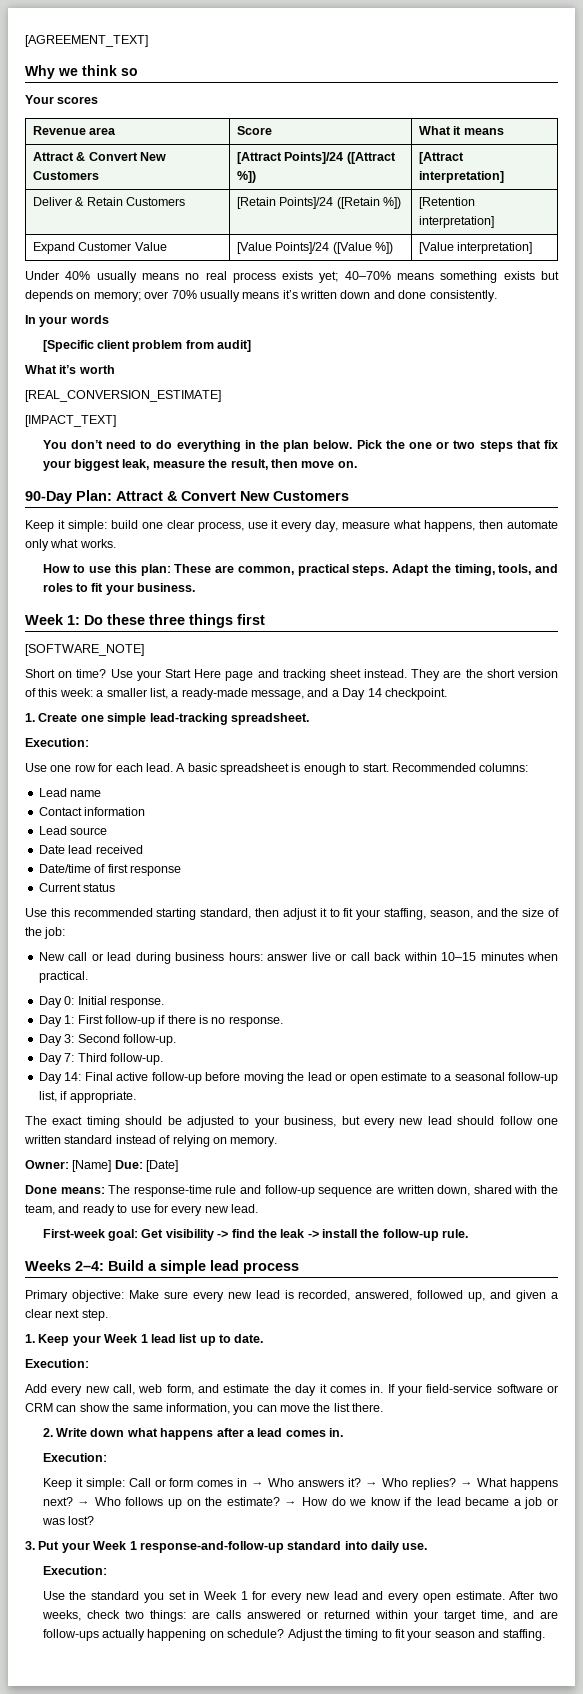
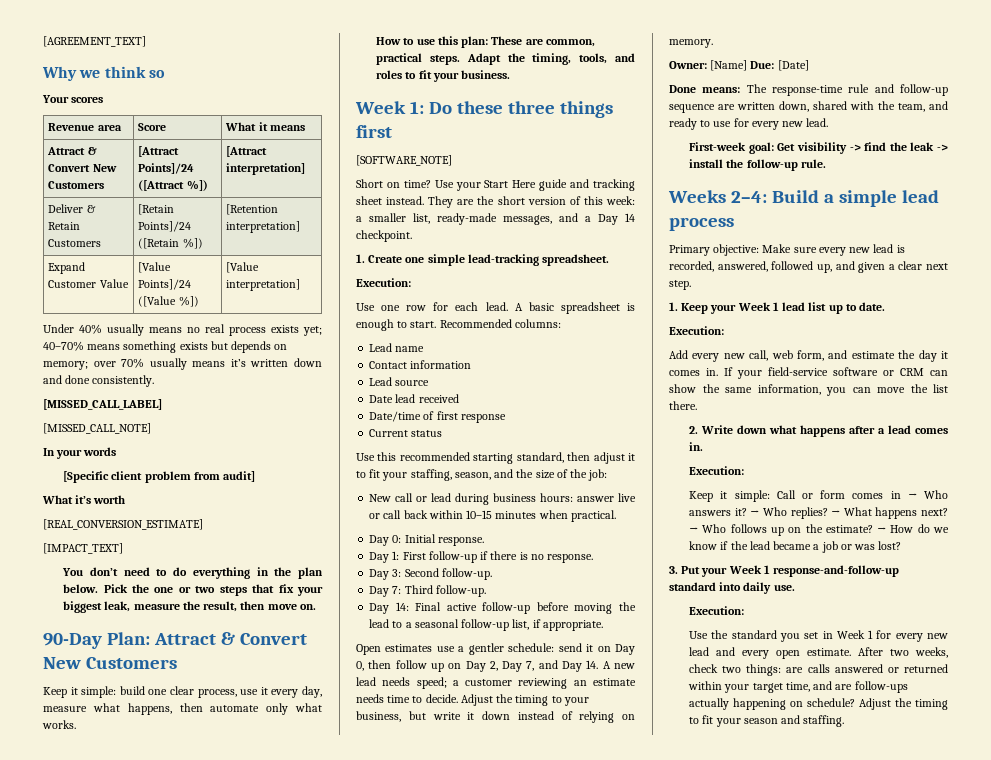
+ [MISSED_CALL_LABEL]
+ [MISSED_CALL_NOTE]
- Use your Start Here page and tracking sheet instead.
+ Use your Start Here guide and tracking sheet instead.
- They are the short version of this week: a smaller list, a ready-made message, and a Day 14 checkpoint.
+ They are the short version of this week: a smaller list, ready-made messages, and a Day 14 checkpoint.
- Day 14: Final active follow-up before moving the lead or open estimate to a seasonal follow-up list, if appropriate.
+ Day 14: Final active follow-up before moving the lead to a seasonal follow-up list, if appropriate.
- The exact timing should be adjusted to your business, but every new lead should follow one written standard instead of relying on memory.
+ Open estimates use a gentler schedule: send it on Day 0, then follow up on Day 2, Day 7, and Day 14. A new lead needs speed; a customer reviewing an estimate needs time to decide. Adjust the timing to your business, but write it down instead of relying on memory.

